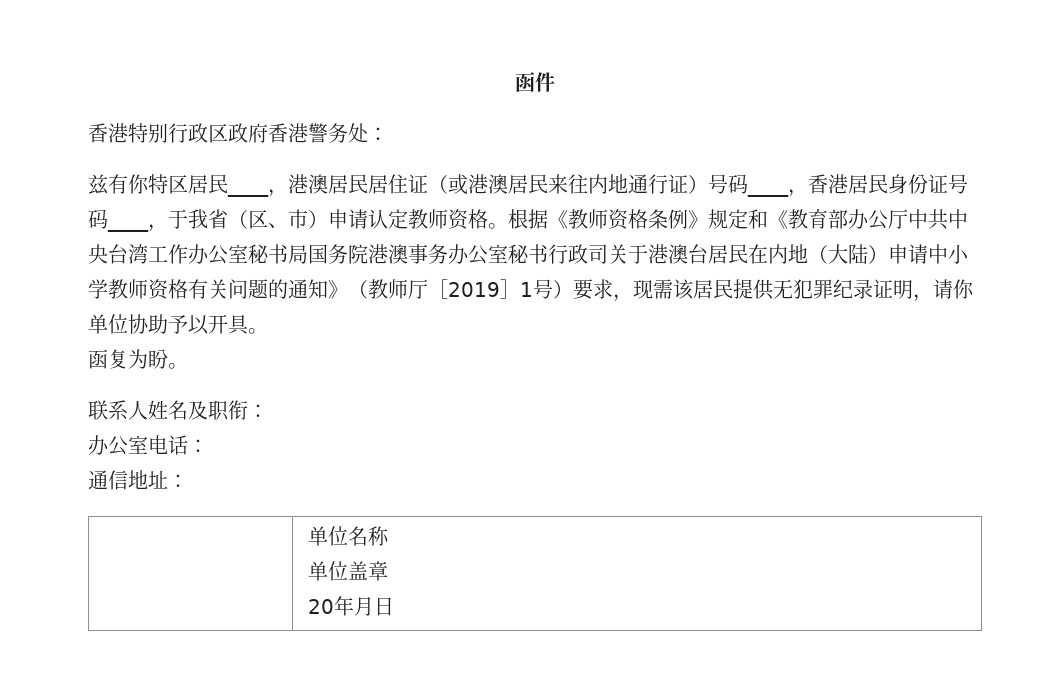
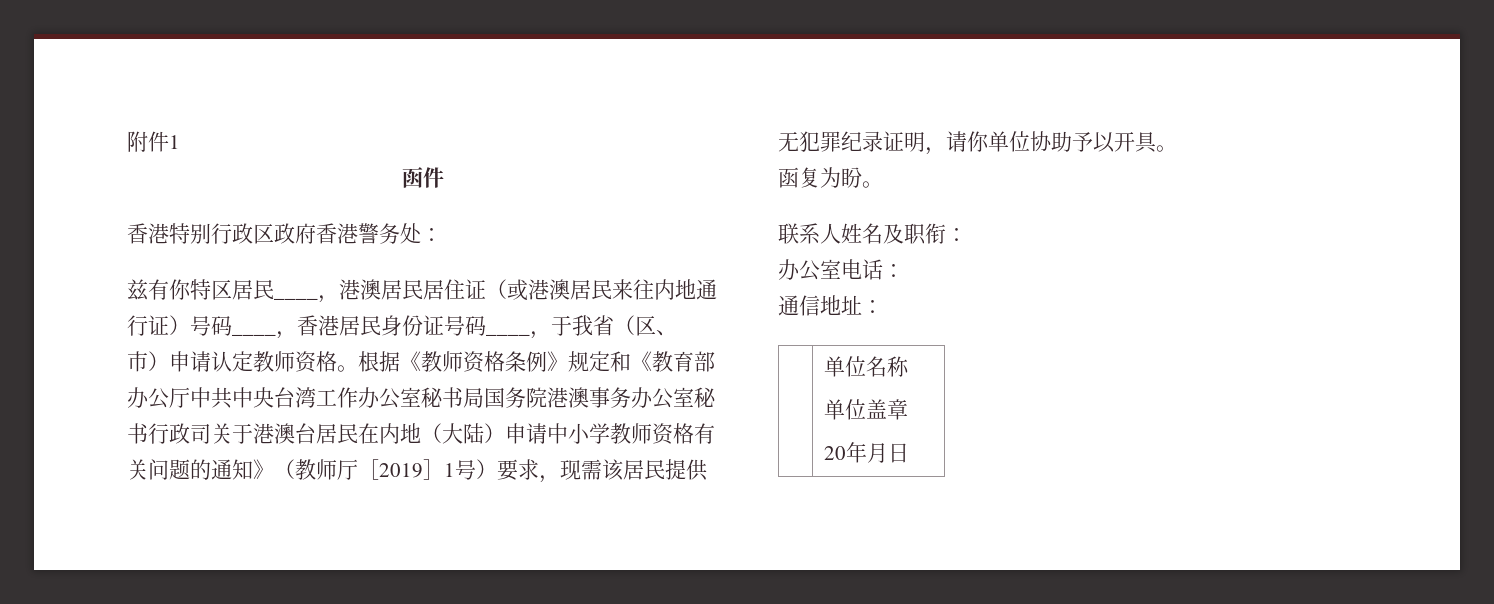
+ 附件1

